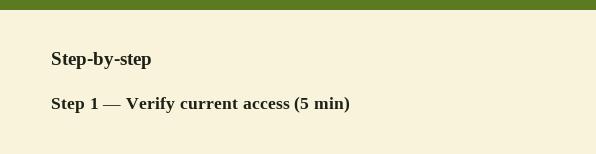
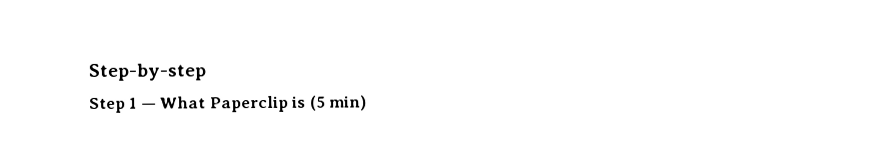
- Step 1 — Verify current access (5 min)
+ Step 1 — What Paperclip is (5 min)

